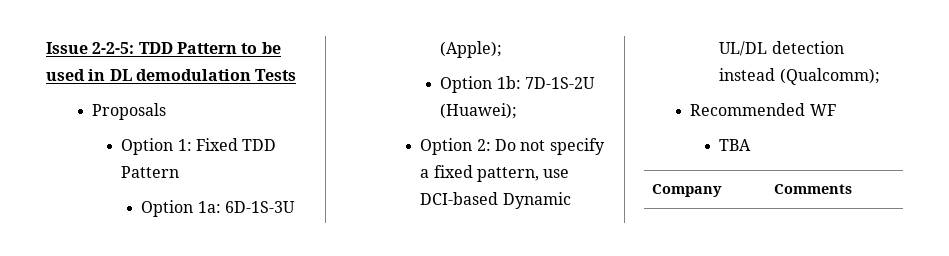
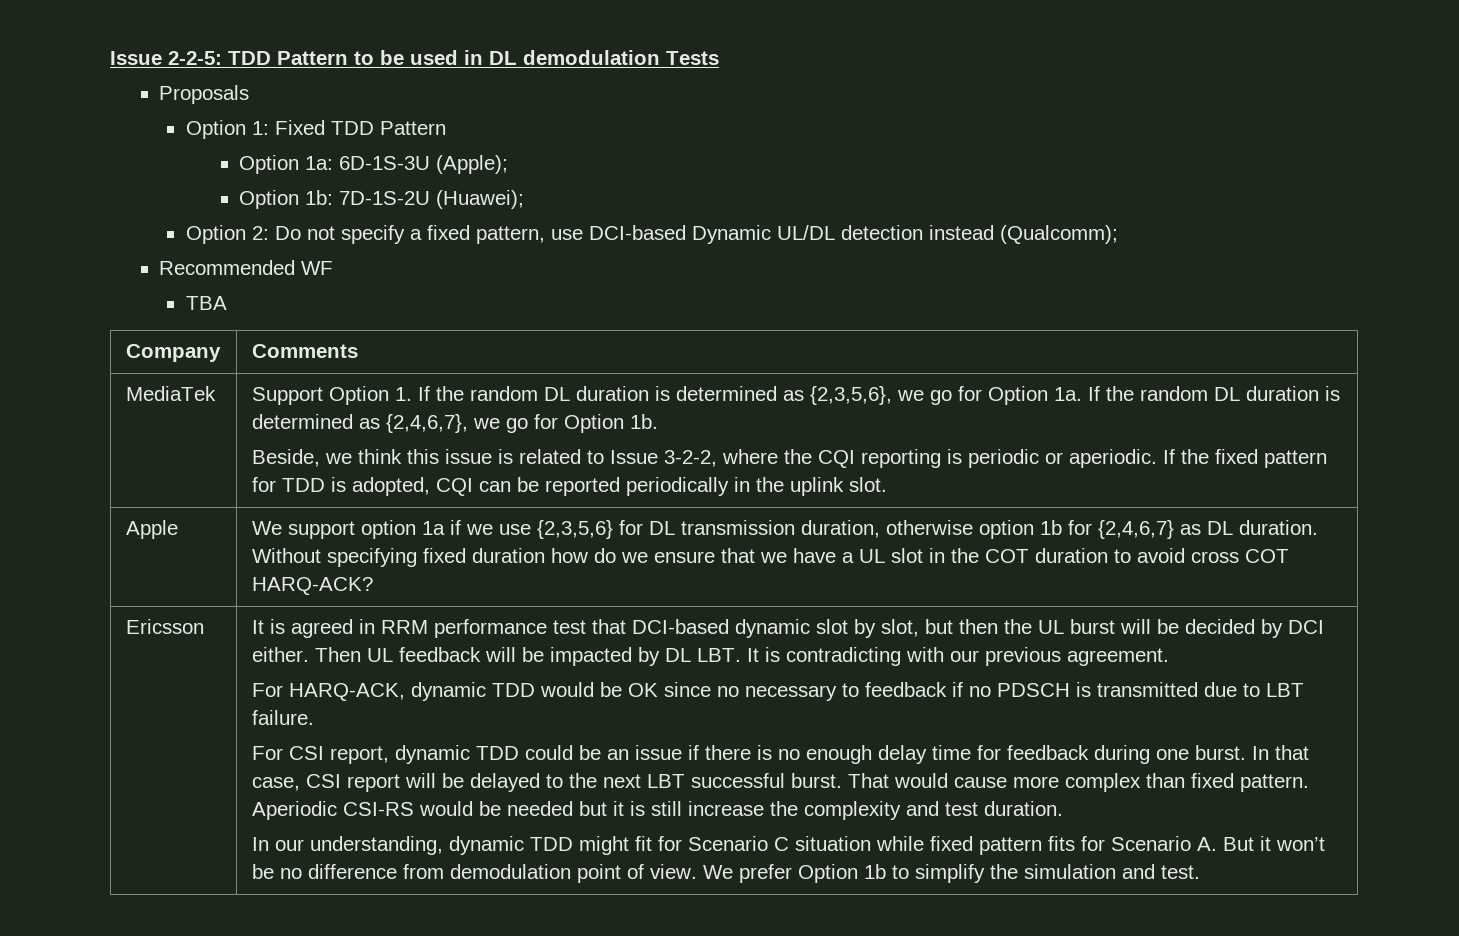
+ MediaTek | Support Option 1. If the random DL duration is determined as {2,3,5,6}, we go for Option 1a. If the random DL duration is determined as {2,4,6,7}, we go for Option 1b.
+ Beside, we think this issue is related to Issue 3-2-2, where the CQI reporting is periodic or aperiodic. If the fixed pattern for TDD is adopted, CQI can be reported periodically in the uplink slot.
+ Apple | We support option 1a if we use {2,3,5,6} for DL transmission duration, otherwise option 1b for {2,4,6,7} as DL duration. Without specifying fixed duration how do we ensure that we have a UL slot in the COT duration to avoid cross COT HARQ-ACK?
+ Ericsson | It is agreed in RRM performance test that DCI-based dynamic slot by slot, but then the UL burst will be decided by DCI either. Then UL feedback will be impacted by DL LBT. It is contradicting with our previous agreement.
+ For HARQ-ACK, dynamic TDD would be OK since no necessary to feedback if no PDSCH is transmitted due to LBT failure.
+ For CSI report, dynamic TDD could be an issue if there is no enough delay time for feedback during one burst. In that case, CSI report will be delayed to the next LBT successful burst. That would cause more complex than fixed pattern. Aperiodic CSI-RS would be needed but it is still increase the complexity and test duration.
+ In our understanding, dynamic TDD might fit for Scenario C situation while fixed pattern fits for Scenario A. But it won’t be no difference from demodulation point of view. We prefer Option 1b to simplify the simulation and test.

